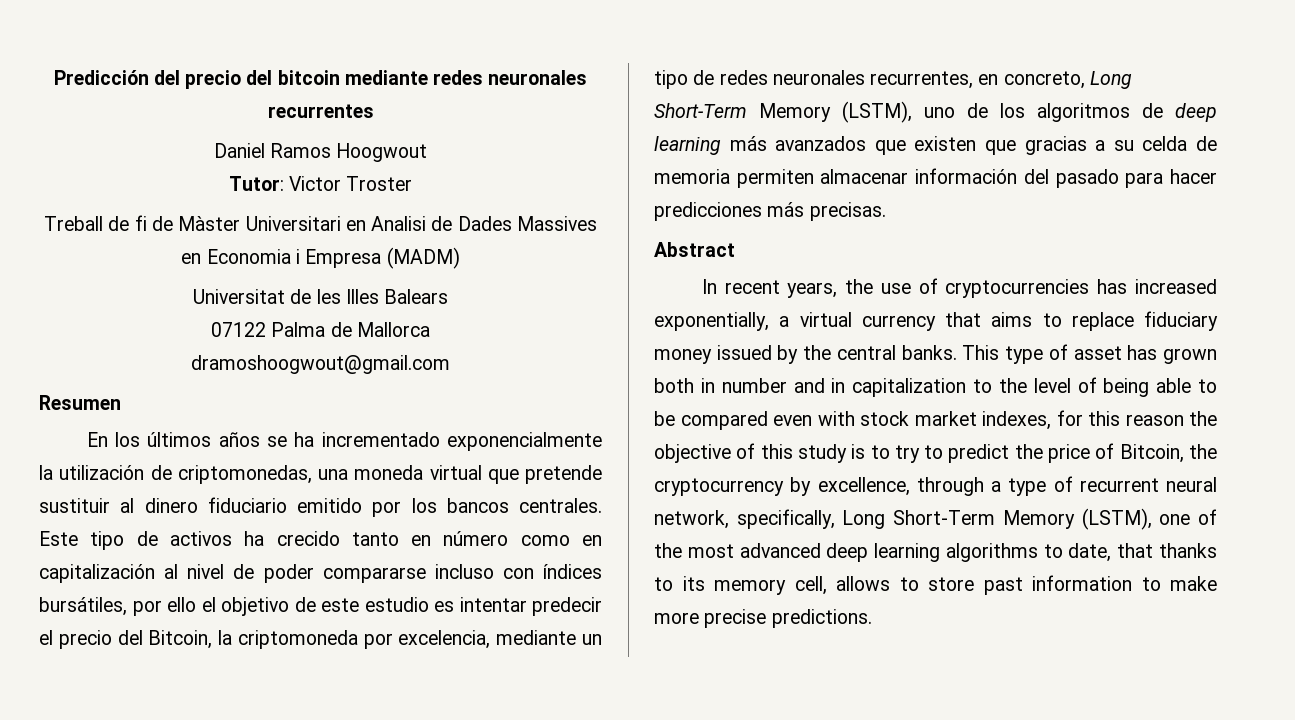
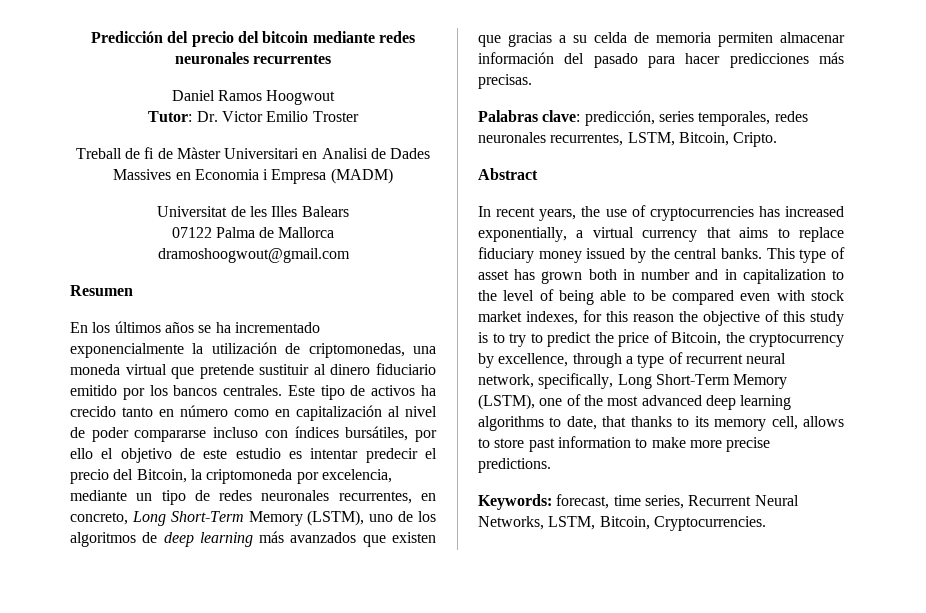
- Tutor: Victor Troster
+ Tutor: Dr. Victor Emilio Troster
+ Palabras clave: predicción, series temporales, redes neuronales recurrentes, LSTM, Bitcoin, Cripto.
+ Keywords: forecast, time series, Recurrent Neural Networks, LSTM, Bitcoin, Cryptocurrencies.

